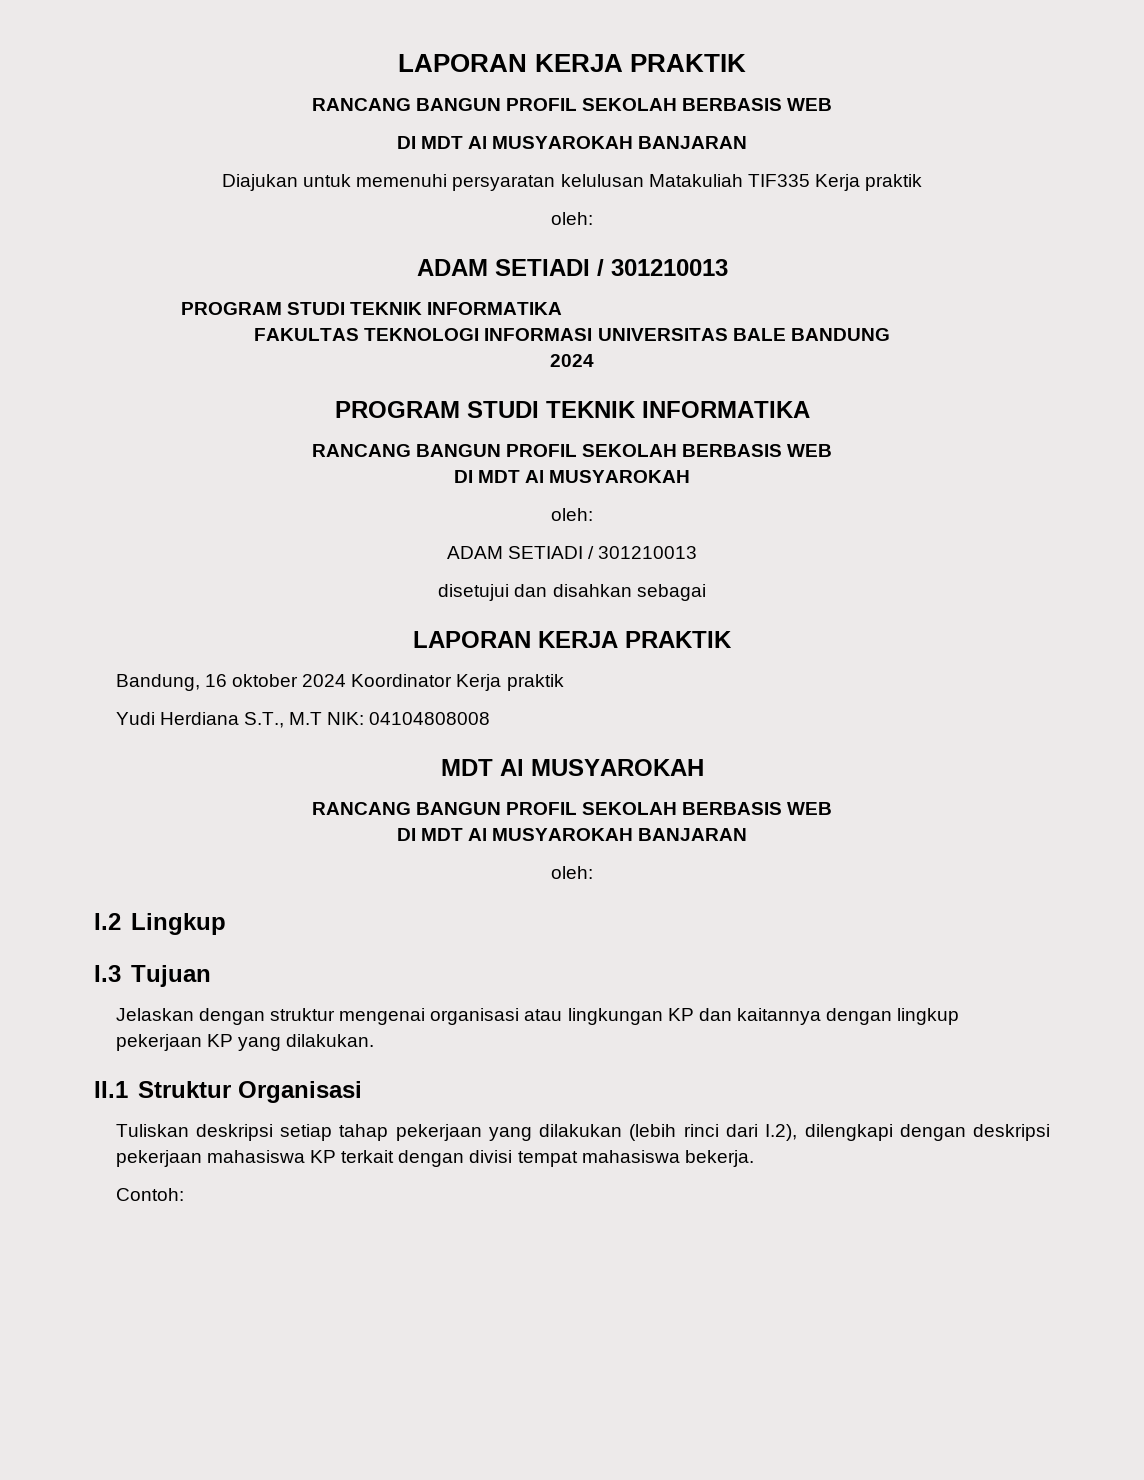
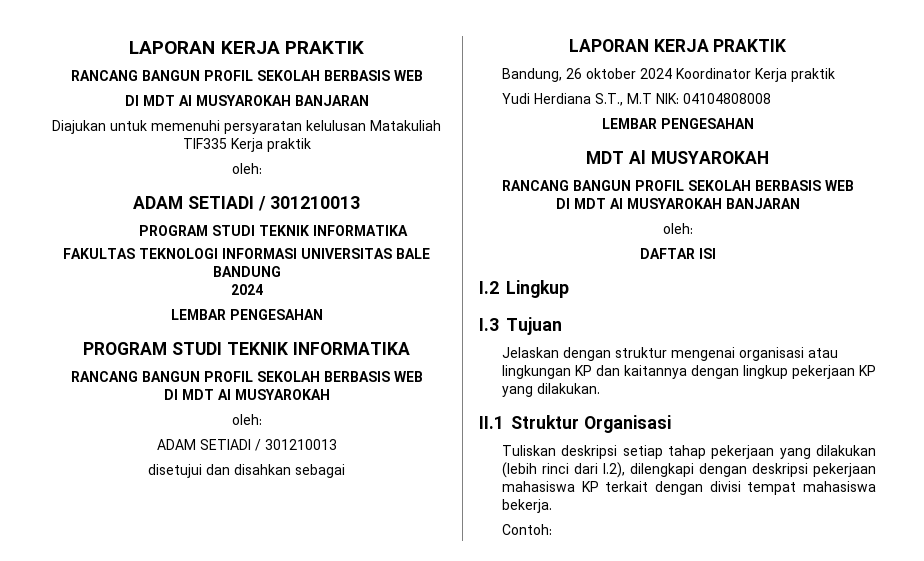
  FAKULTAS TEKNOLOGI INFORMASI UNIVERSITAS BALE BANDUNG
  2024
+ LEMBAR PENGESAHAN
- Bandung, 16 oktober 2024 Koordinator Kerja praktik
+ Bandung, 26 oktober 2024 Koordinator Kerja praktik
  Yudi Herdiana S.T., M.T NIK: 04104808008
+ LEMBAR PENGESAHAN
+ DAFTAR ISI

